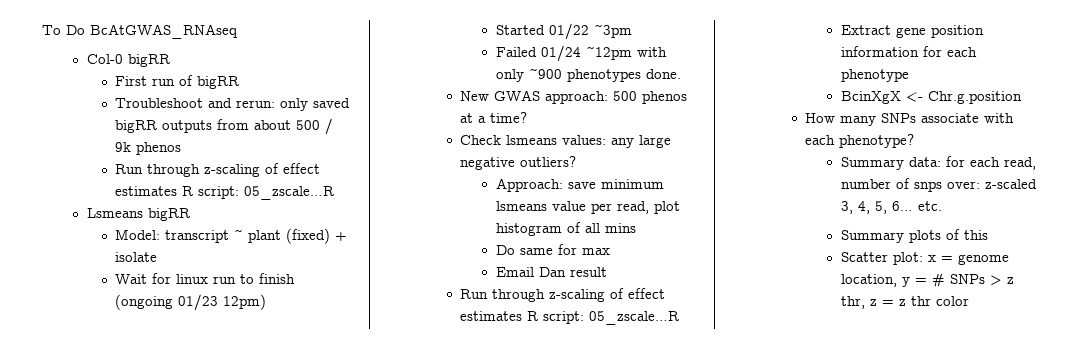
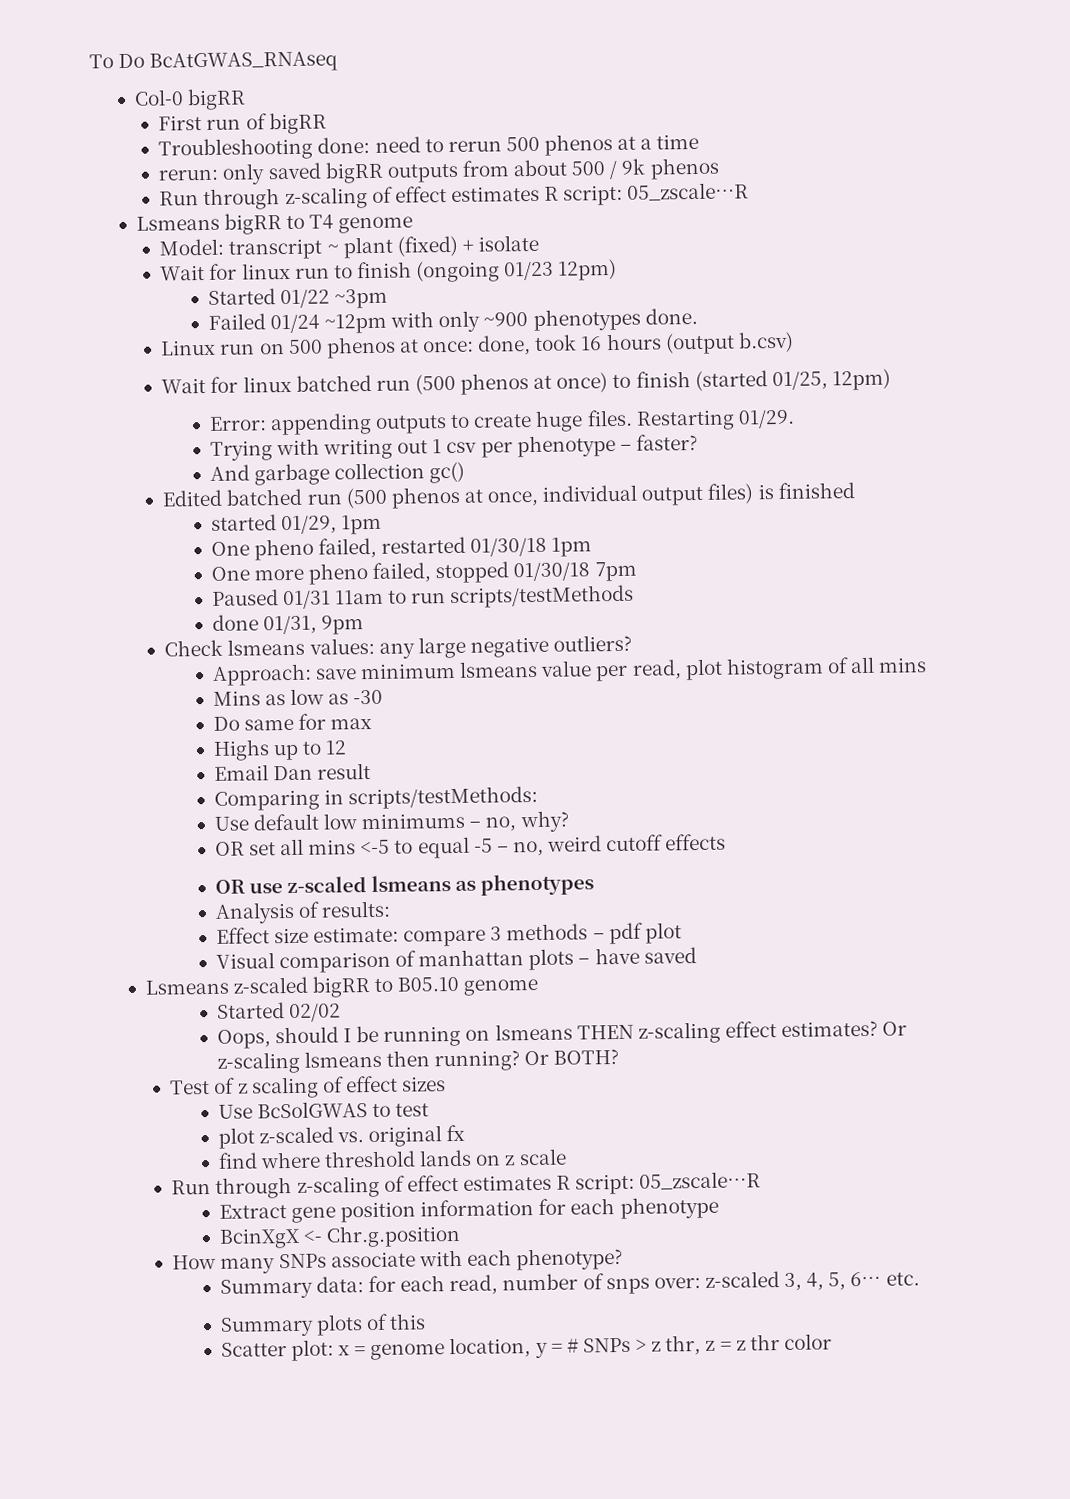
- Troubleshoot and rerun: only saved bigRR outputs from about 500 / 9k phenos
+ Troubleshooting done: need to rerun 500 phenos at a time
+ rerun: only saved bigRR outputs from about 500 / 9k phenos
- Lsmeans bigRR
+ Lsmeans bigRR to T4 genome
- New GWAS approach: 500 phenos at a time?
+ Linux run on 500 phenos at once: done, took 16 hours (output b.csv)
+ Wait for linux batched run (500 phenos at once) to finish (started 01/25, 12pm)
+ Error: appending outputs to create huge files. Restarting 01/29.
+ Trying with writing out 1 csv per phenotype – faster?
+ And garbage collection gc()
+ Edited batched run (500 phenos at once, individual output files) is finished
+ started 01/29, 1pm
+ One pheno failed, restarted 01/30/18 1pm
+ One more pheno failed, stopped 01/30/18 7pm
+ Paused 01/31 11am to run scripts/testMethods
+ done 01/31, 9pm
+ Mins as low as -30
+ Highs up to 12
+ Comparing in scripts/testMethods:
+ Use default low minimums – no, why?
+ OR set all mins <-5 to equal -5 – no, weird cutoff effects
+ OR use z-scaled lsmeans as phenotypes
+ Analysis of results:
+ Effect size estimate: compare 3 methods – pdf plot
+ Visual comparison of manhattan plots – have saved
+ Lsmeans z-scaled bigRR to B05.10 genome
+ Started 02/02
+ Oops, should I be running on lsmeans THEN z-scaling effect estimates? Or z-scaling lsmeans then running? Or BOTH?
+ Test of z scaling of effect sizes
+ Use BcSolGWAS to test
+ plot z-scaled vs. original fx
+ find where threshold lands on z scale

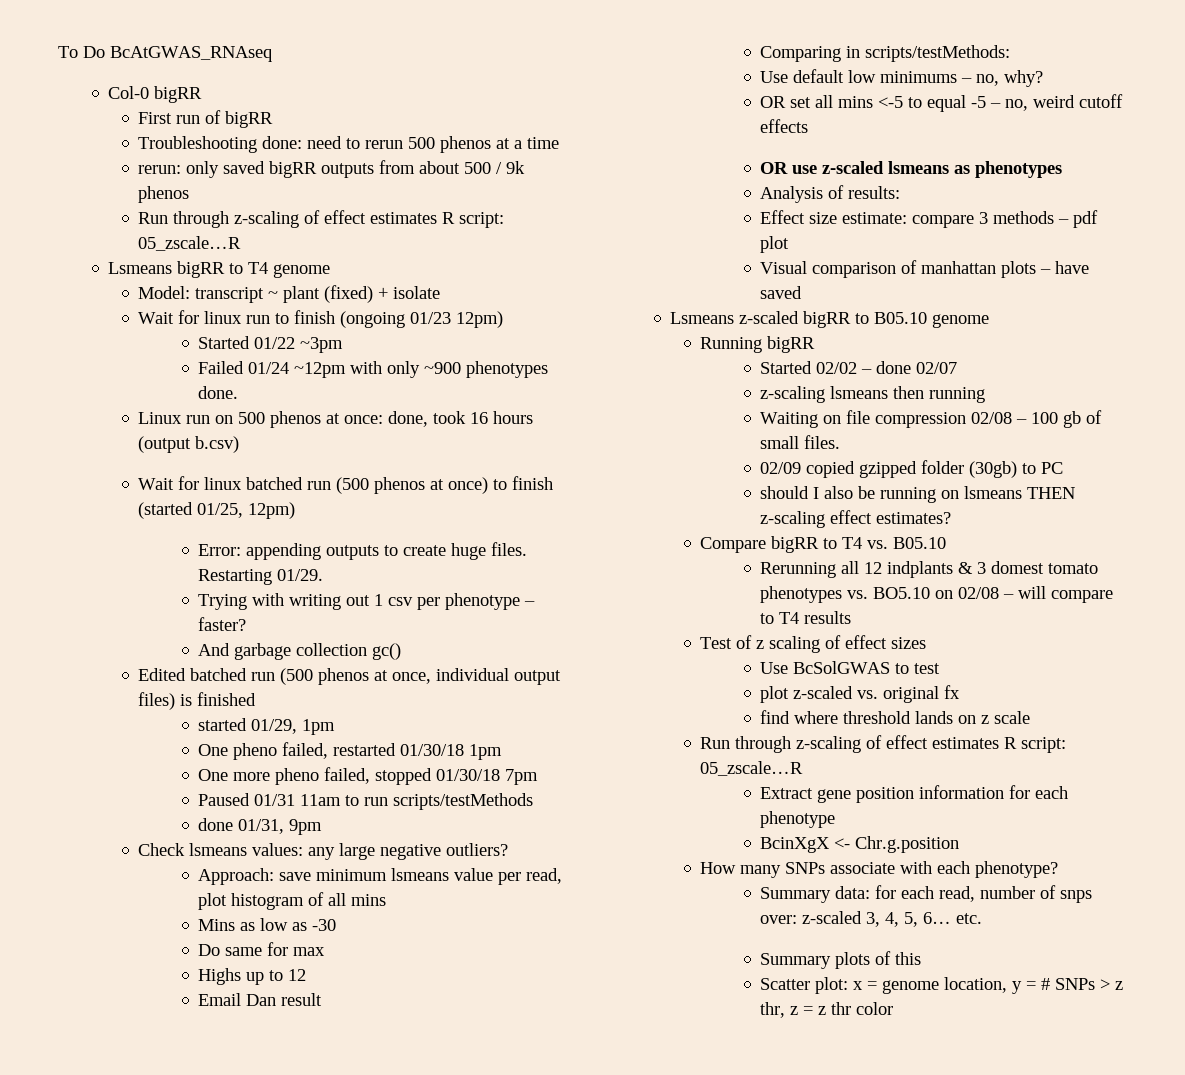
+ Running bigRR
- Started 02/02
- Oops, should I be running on lsmeans THEN z-scaling effect estimates? Or z-scaling lsmeans then running? Or BOTH?
+ Started 02/02 – done 02/07
+ z-scaling lsmeans then running
+ Waiting on file compression 02/08 – 100 gb of small files.
+ 02/09 copied gzipped folder (30gb) to PC
+ should I also be running on lsmeans THEN z-scaling effect estimates?
+ Compare bigRR to T4 vs. B05.10
+ Rerunning all 12 indplants & 3 domest tomato phenotypes vs. BO5.10 on 02/08 – will compare to T4 results

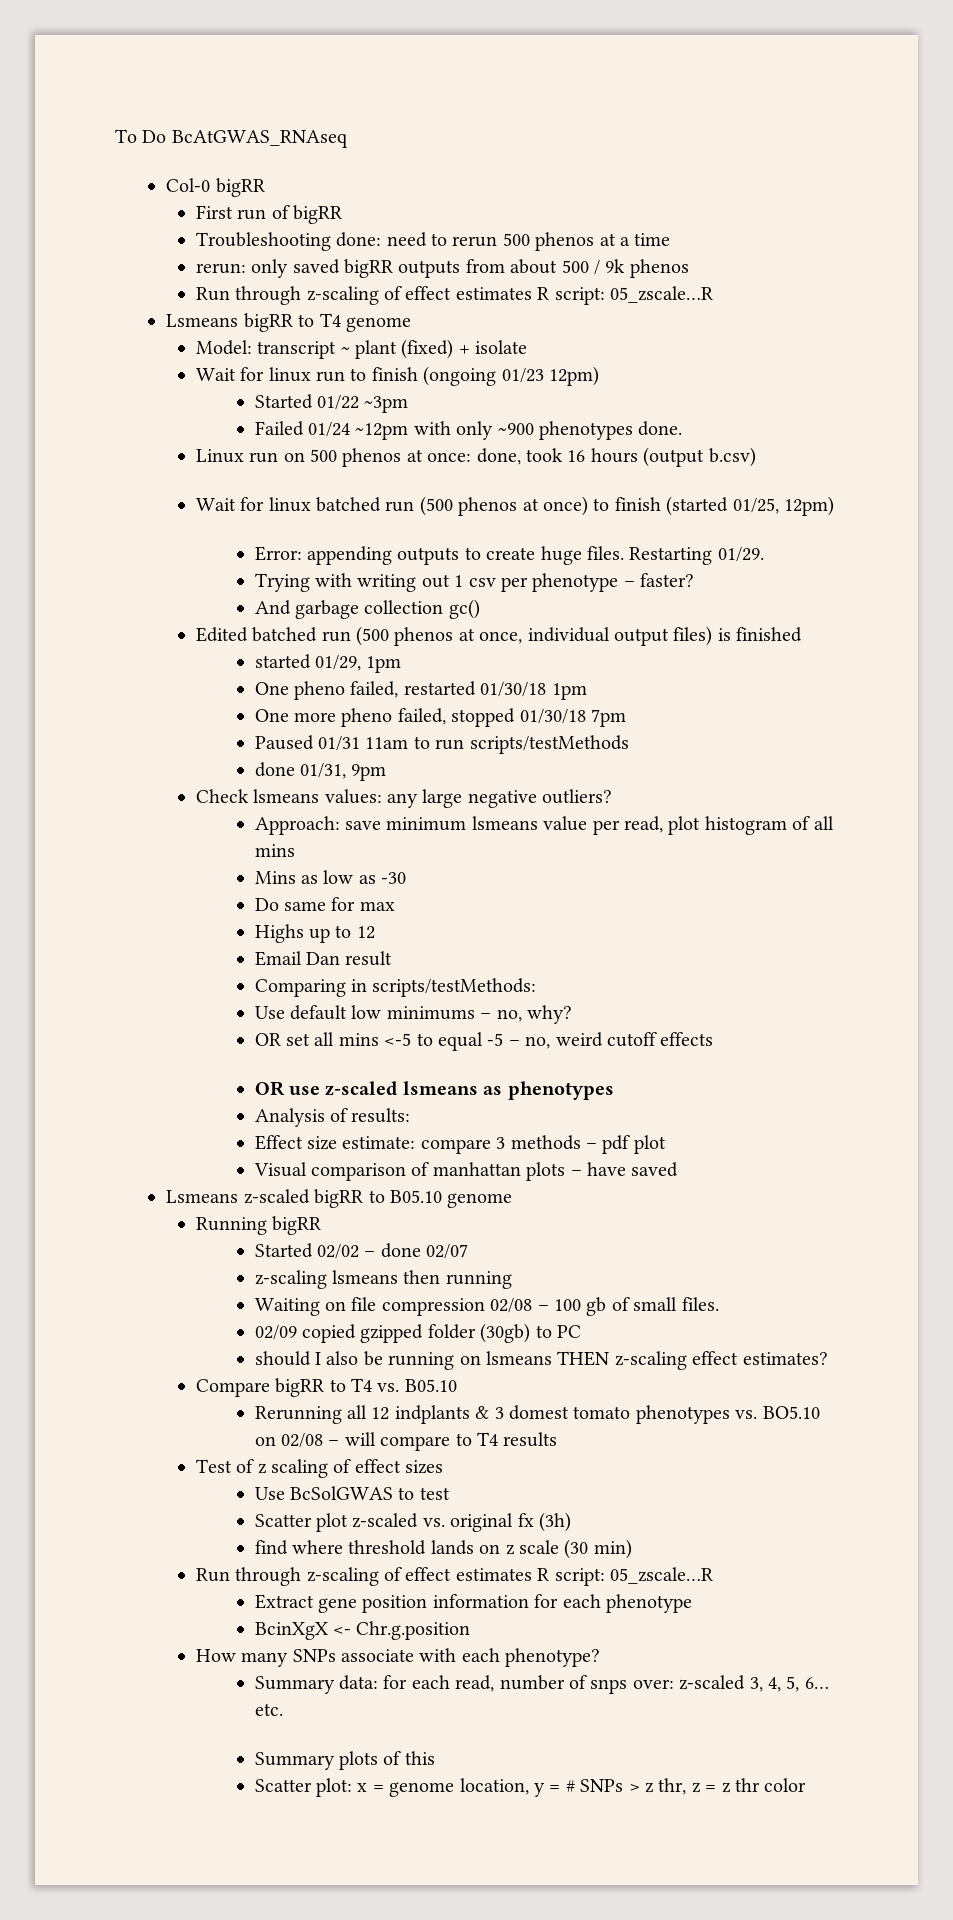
- plot z-scaled vs. original fx
+ Scatter plot z-scaled vs. original fx (3h)
- find where threshold lands on z scale
+ find where threshold lands on z scale (30 min)

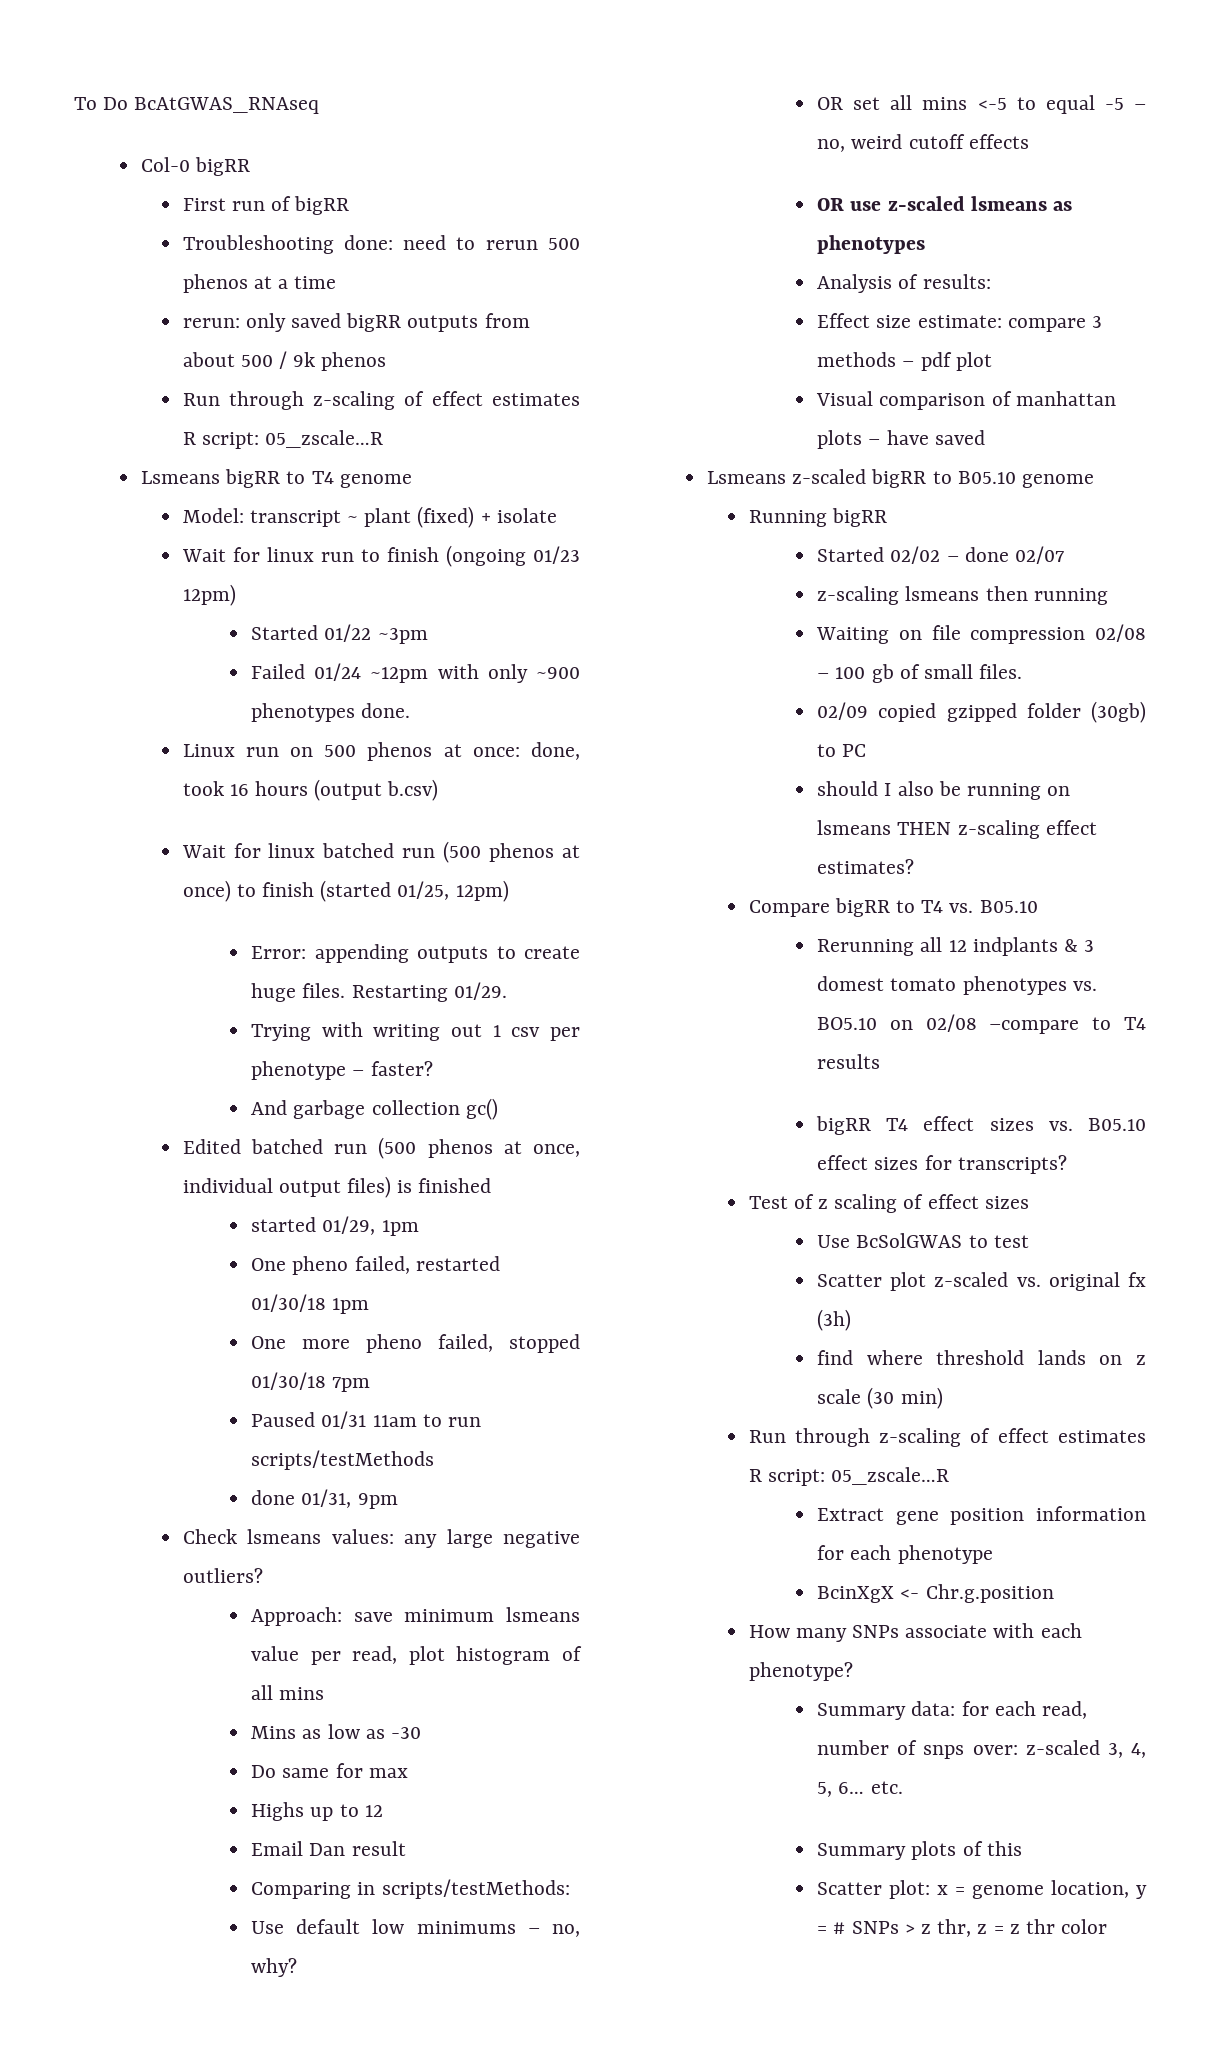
- Rerunning all 12 indplants & 3 domest tomato phenotypes vs. BO5.10 on 02/08 – will compare to T4 results
+ Rerunning all 12 indplants & 3 domest tomato phenotypes vs. BO5.10 on 02/08 –compare to T4 results
+ bigRR T4 effect sizes vs. B05.10 effect sizes for transcripts?

